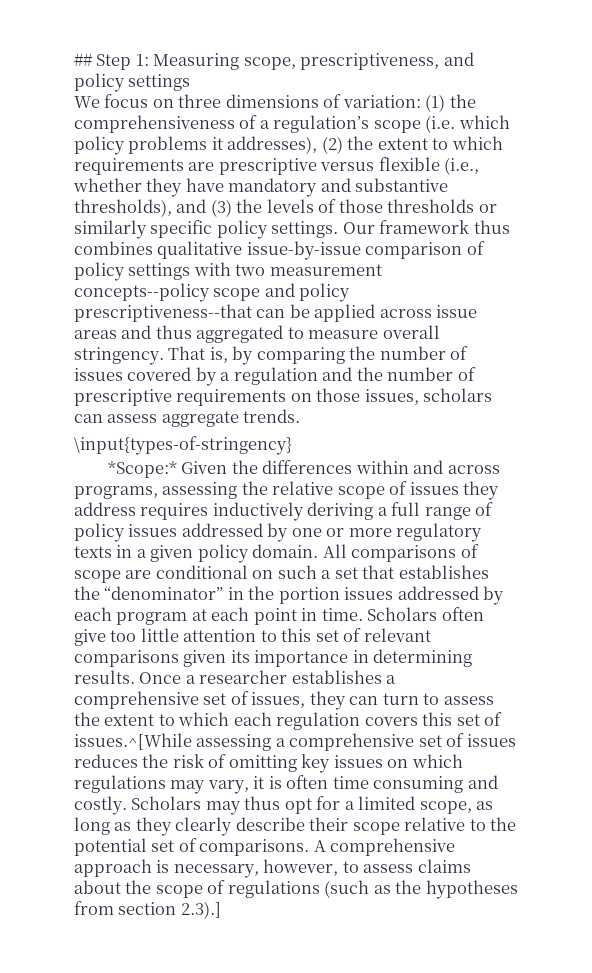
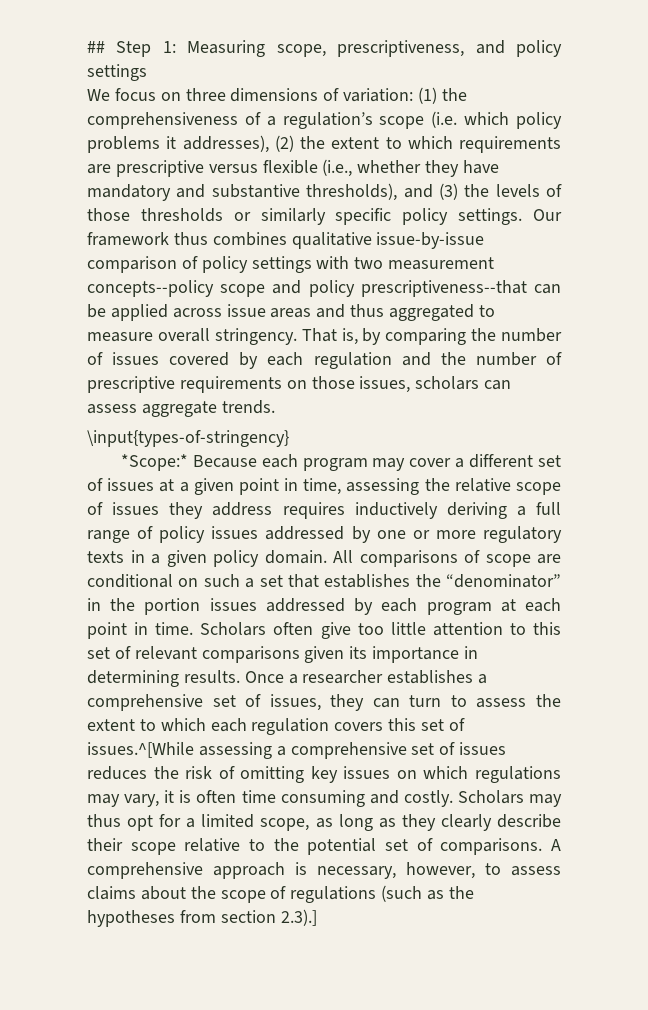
- That is, by comparing the number of issues covered by a regulation and the number of prescriptive requirements on those issues, scholars can assess aggregate trends.
+ That is, by comparing the number of issues covered by each regulation and the number of prescriptive requirements on those issues, scholars can assess aggregate trends.
- *Scope:* Given the differences within and across programs, assessing the relative scope of issues they address requires inductively deriving a full range of policy issues addressed by one or more regulatory texts in a given policy domain.
+ *Scope:* Because each program may cover a different set of issues at a given point in time, assessing the relative scope of issues they address requires inductively deriving a full range of policy issues addressed by one or more regulatory texts in a given policy domain.

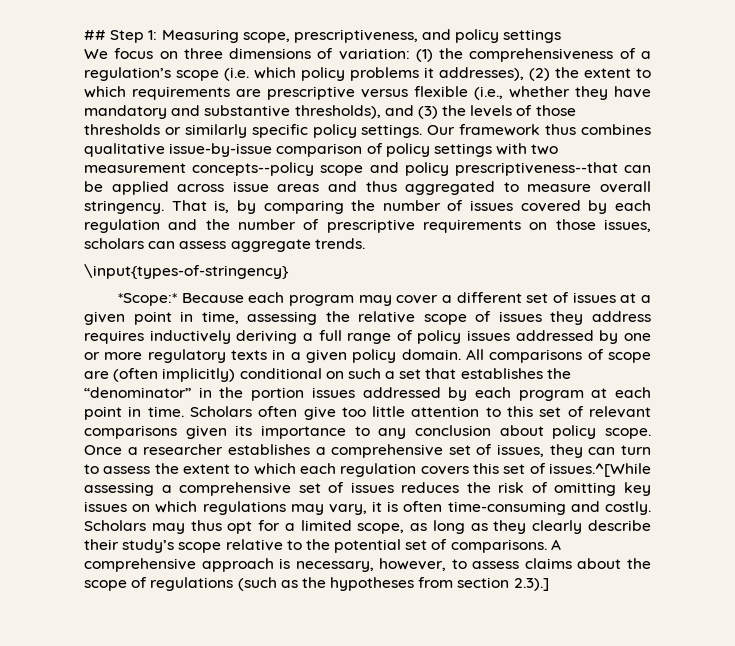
- All comparisons of scope are conditional on such a set that establishes the “denominator” in the portion issues addressed by each program at each point in time.
+ All comparisons of scope are (often implicitly) conditional on such a set that establishes the “denominator” in the portion issues addressed by each program at each point in time.
- Scholars often give too little attention to this set of relevant comparisons given its importance in determining results.
+ Scholars often give too little attention to this set of relevant comparisons given its importance to any conclusion about policy scope.
- Once a researcher establishes a comprehensive set of issues, they can turn to assess the extent to which each regulation covers this set of issues.^[While assessing a comprehensive set of issues reduces the risk of omitting key issues on which regulations may vary, it is often time consuming and costly.
+ Once a researcher establishes a comprehensive set of issues, they can turn to assess the extent to which each regulation covers this set of issues.^[While assessing a comprehensive set of issues reduces the risk of omitting key issues on which regulations may vary, it is often time-consuming and costly.
- Scholars may thus opt for a limited scope, as long as they clearly describe their scope relative to the potential set of comparisons.
+ Scholars may thus opt for a limited scope, as long as they clearly describe their study’s scope relative to the potential set of comparisons.

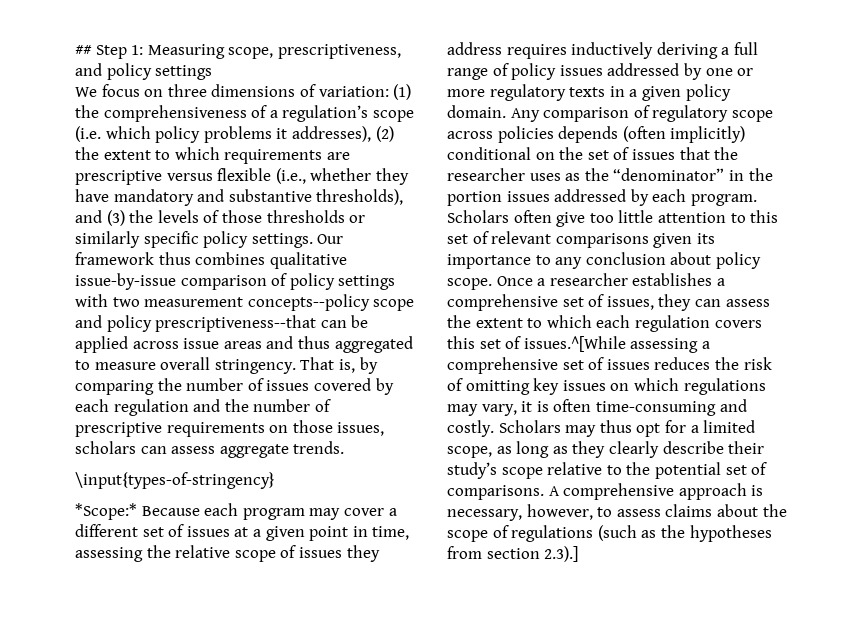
- All comparisons of scope are (often implicitly) conditional on such a set that establishes the “denominator” in the portion issues addressed by each program at each point in time.
+ Any comparison of regulatory scope across policies depends (often implicitly) conditional on the set of issues that the researcher uses as the “denominator” in the portion issues addressed by each program.
- Once a researcher establishes a comprehensive set of issues, they can turn to assess the extent to which each regulation covers this set of issues.^[While assessing a comprehensive set of issues reduces the risk of omitting key issues on which regulations may vary, it is often time-consuming and costly.
+ Once a researcher establishes a comprehensive set of issues, they can assess the extent to which each regulation covers this set of issues.^[While assessing a comprehensive set of issues reduces the risk of omitting key issues on which regulations may vary, it is often time-consuming and costly.

